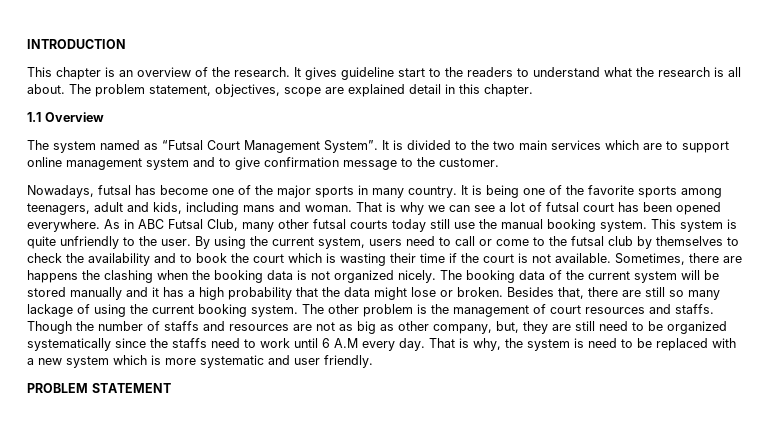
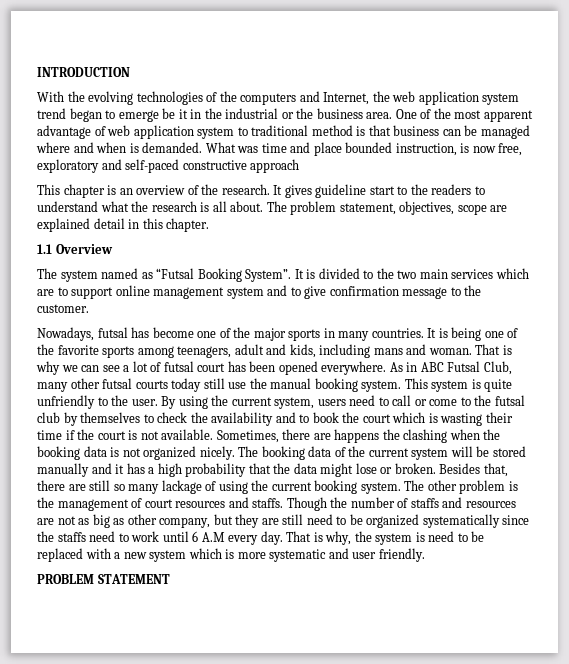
+ With the evolving technologies of the computers and Internet, the web application system trend began to emerge be it in the industrial or the business area. One of the most apparent advantage of web application system to traditional method is that business can be managed where and when is demanded. What was time and place bounded instruction, is now free, exploratory and self-paced constructive approach
- The system named as “Futsal Court Management System”.
+ The system named as “Futsal Booking System”.
- Nowadays, futsal has become one of the major sports in many country.
+ Nowadays, futsal has become one of the major sports in many countries.
- Though the number of staffs and resources are not as big as other company, but, they are still need to be organized systematically since the staffs need to work until 6 A.M every day.
+ Though the number of staffs and resources are not as big as other company, but they are still need to be organized systematically since the staffs need to work until 6 A.M every day.

